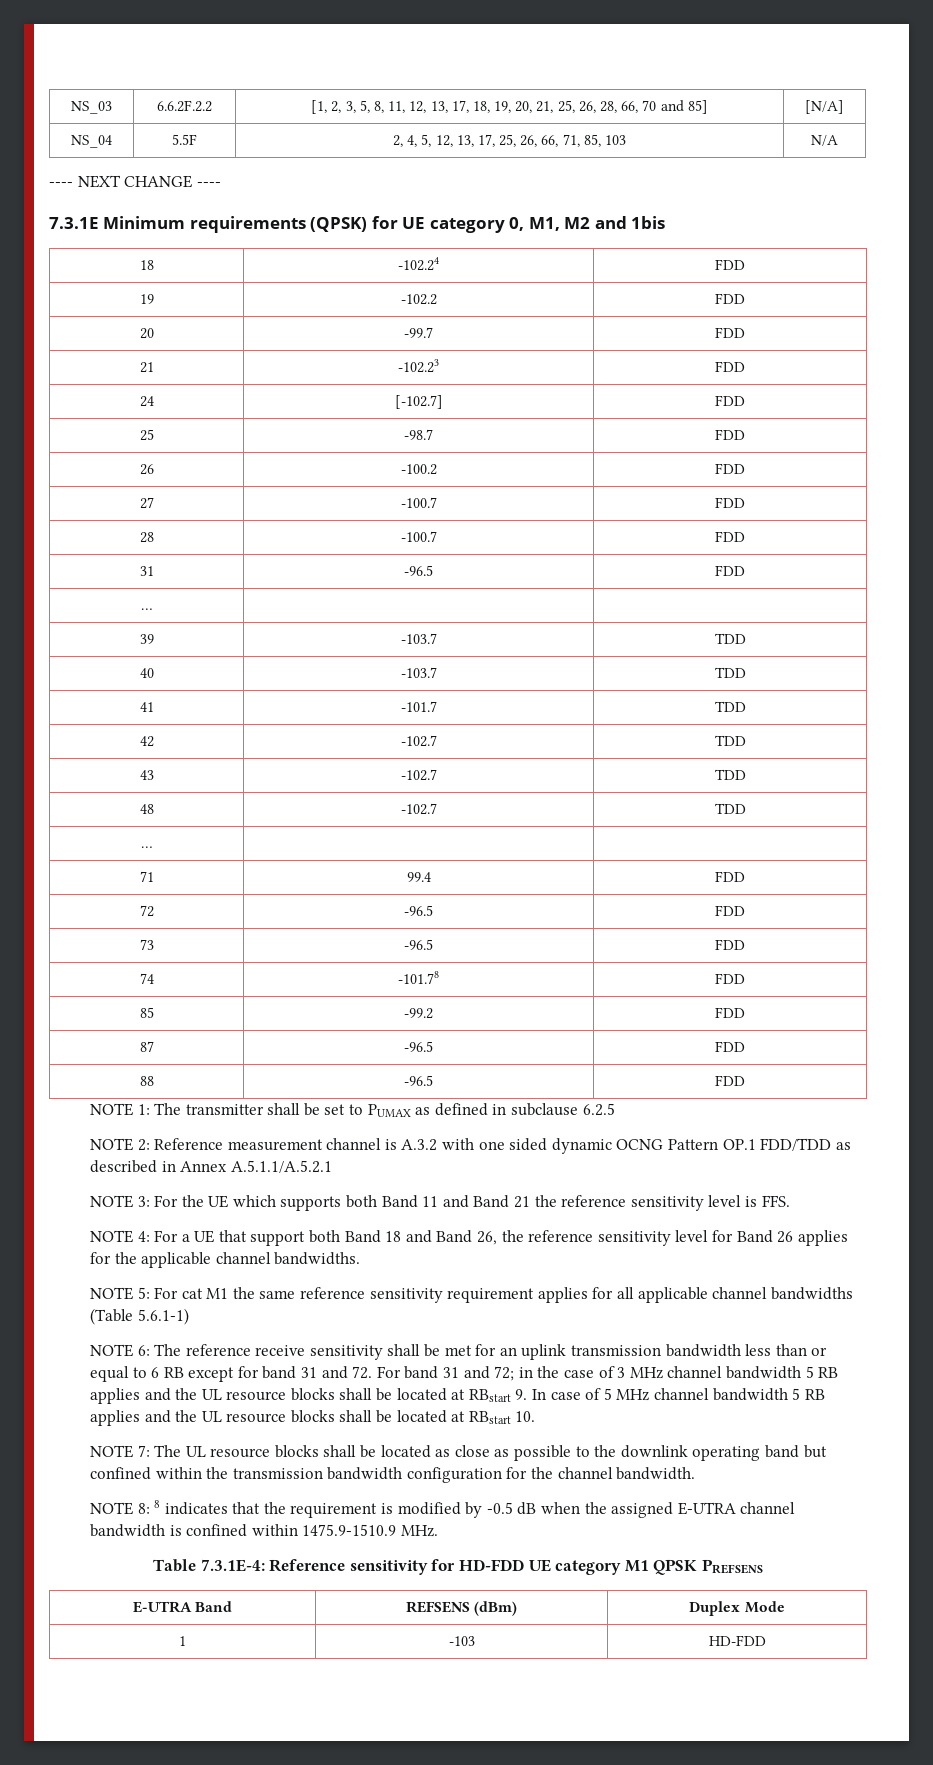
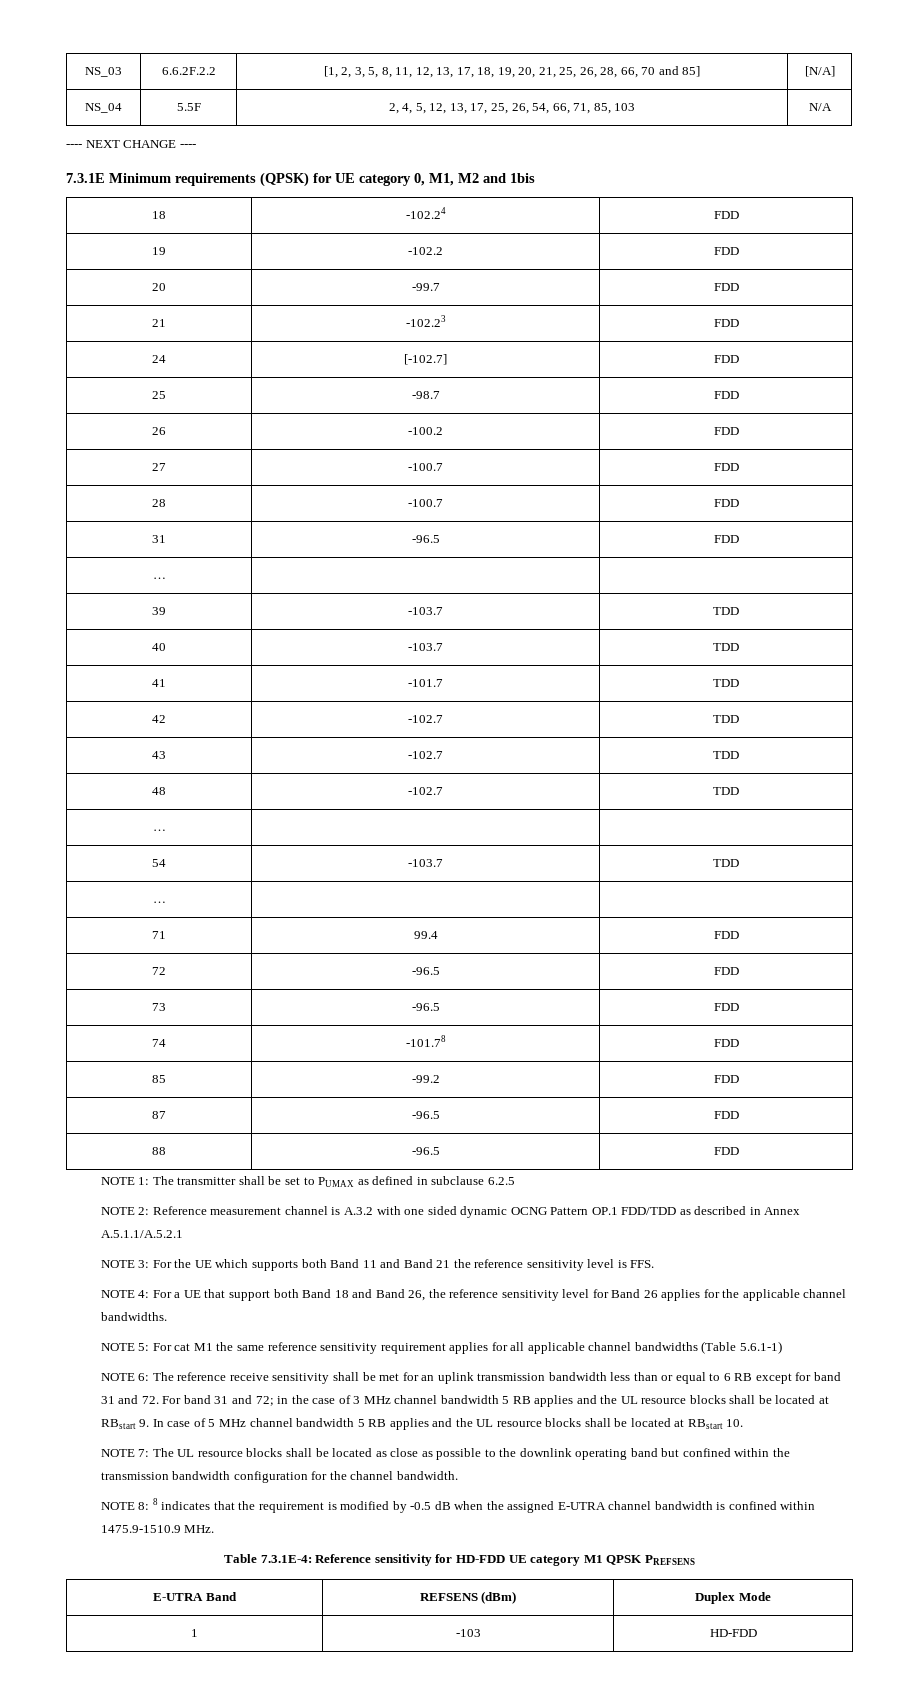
- NS_04 | 5.5F | 2, 4, 5, 12, 13, 17, 25, 26, 66, 71, 85, 103 | N/A
+ NS_04 | 5.5F | 2, 4, 5, 12, 13, 17, 25, 26, 54, 66, 71, 85, 103 | N/A
+ 54 | -103.7 | TDD
+ … | |

